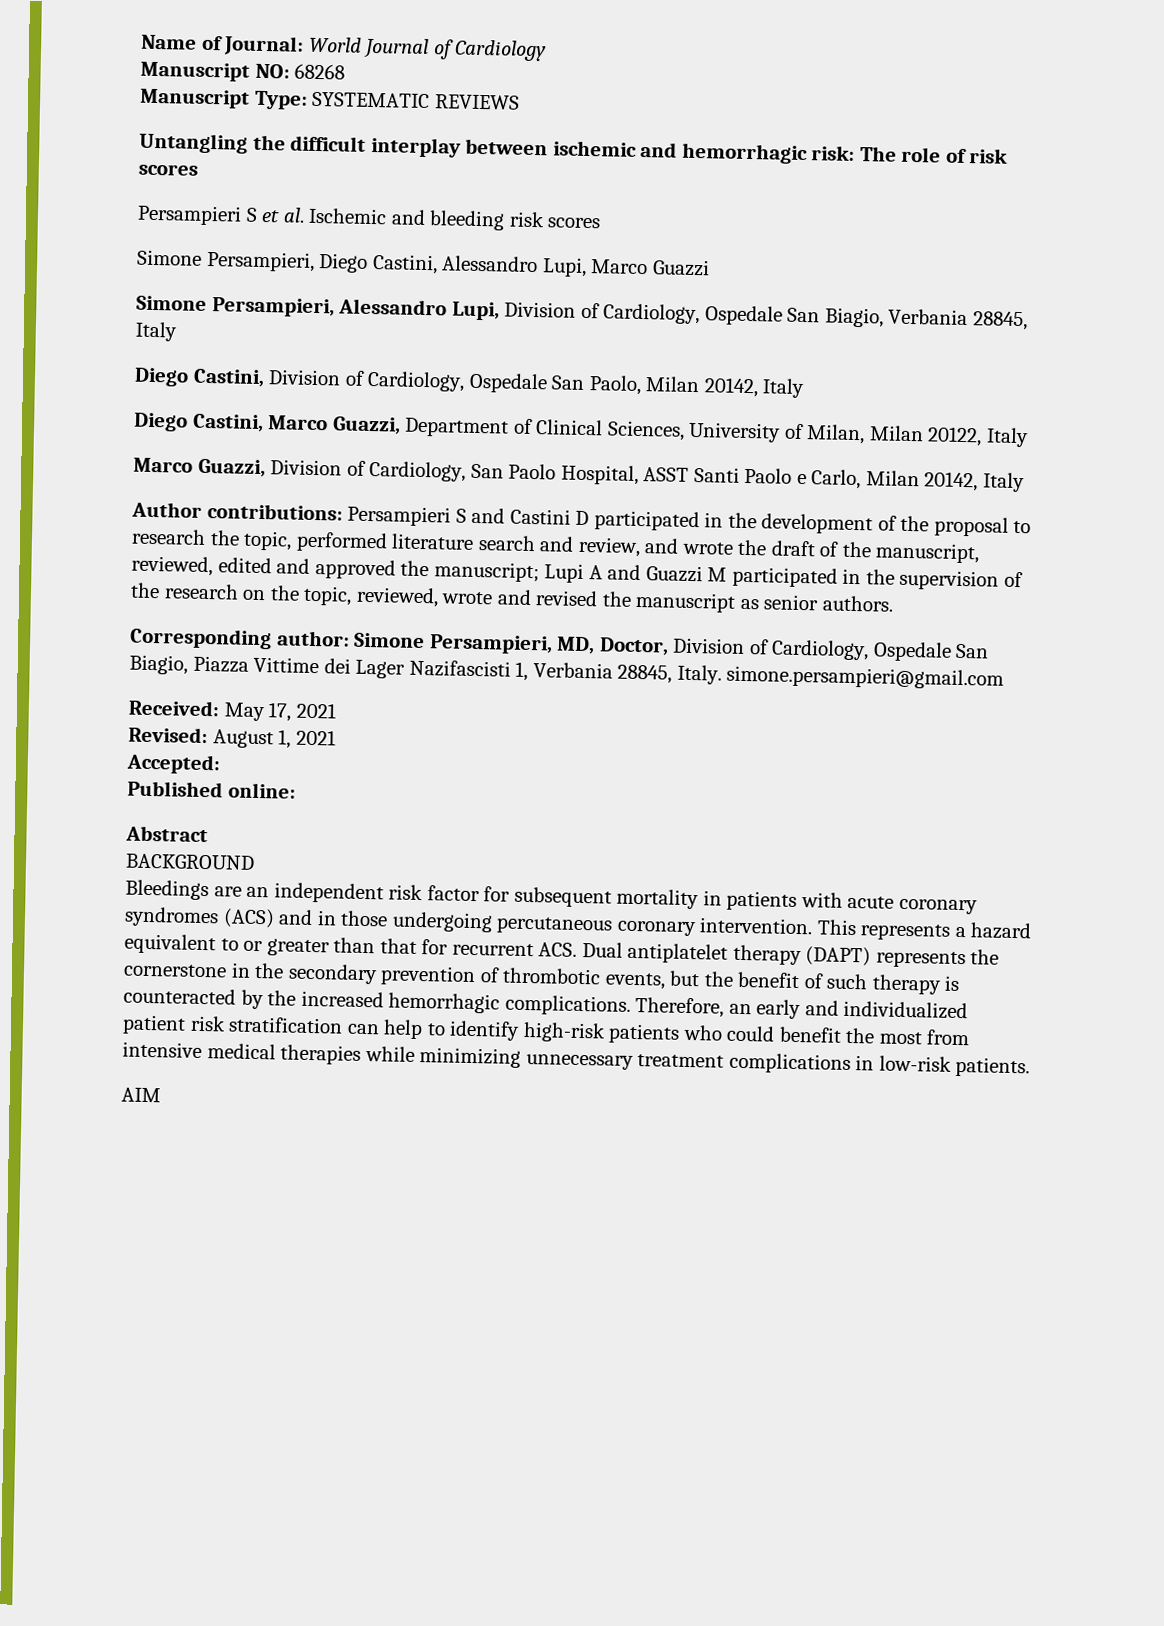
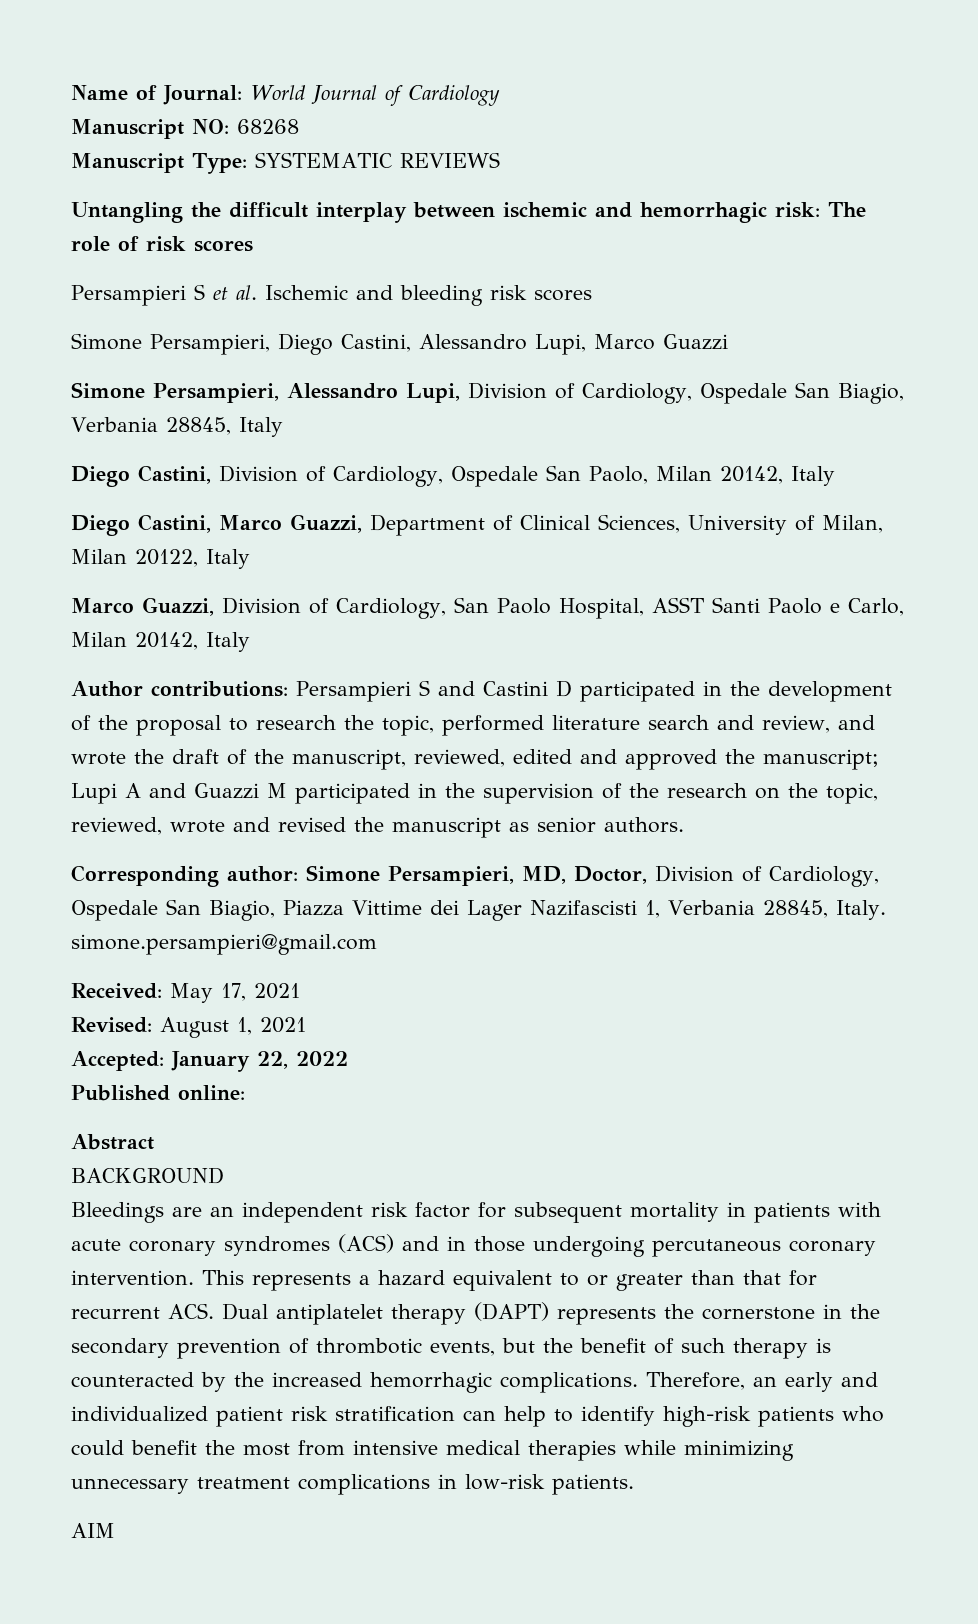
- Accepted:
+ Accepted: January 22, 2022

